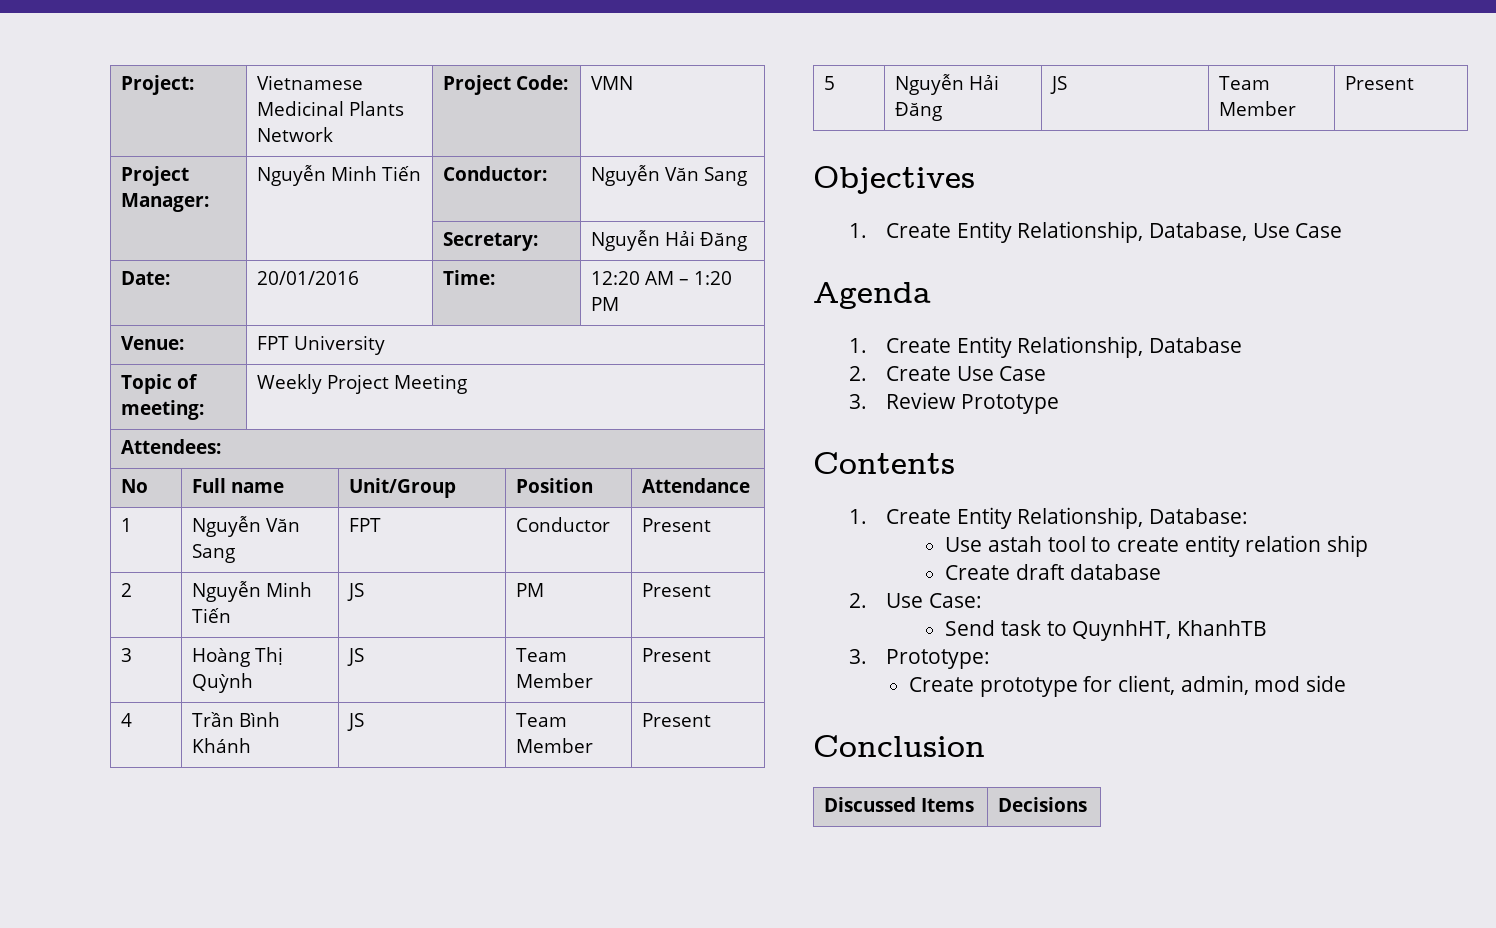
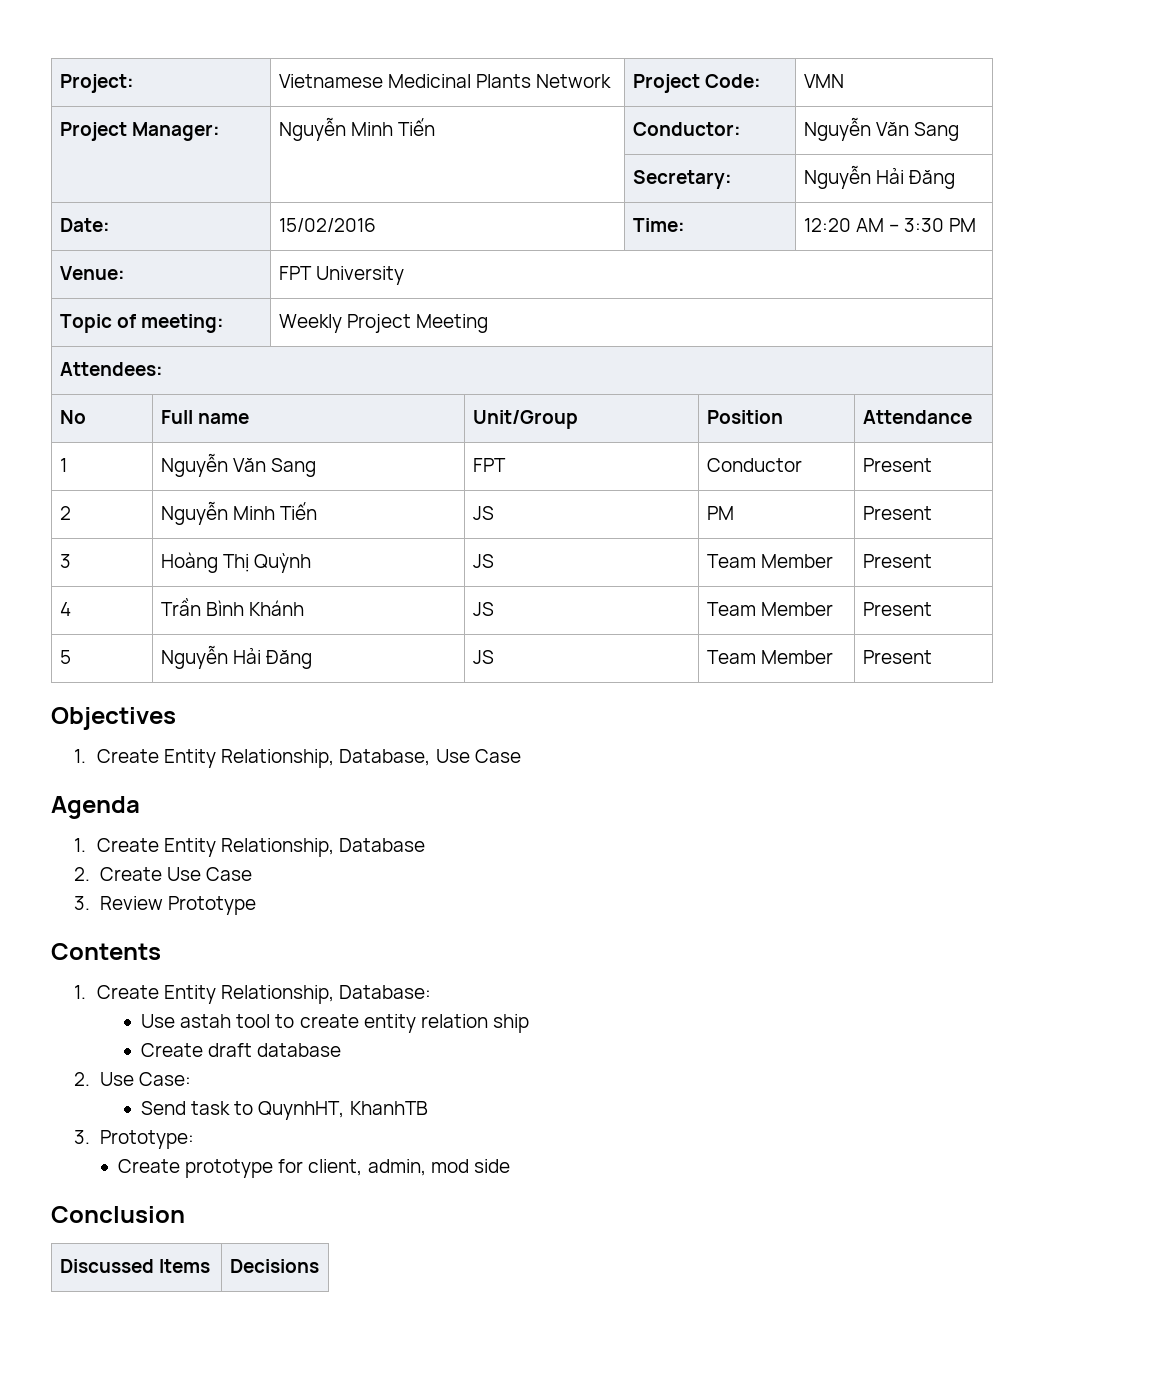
- Date: | 20/01/2016 | Time: | 12:20 AM – 1:20 PM
+ Date: | 15/02/2016 | Time: | 12:20 AM – 3:30 PM

